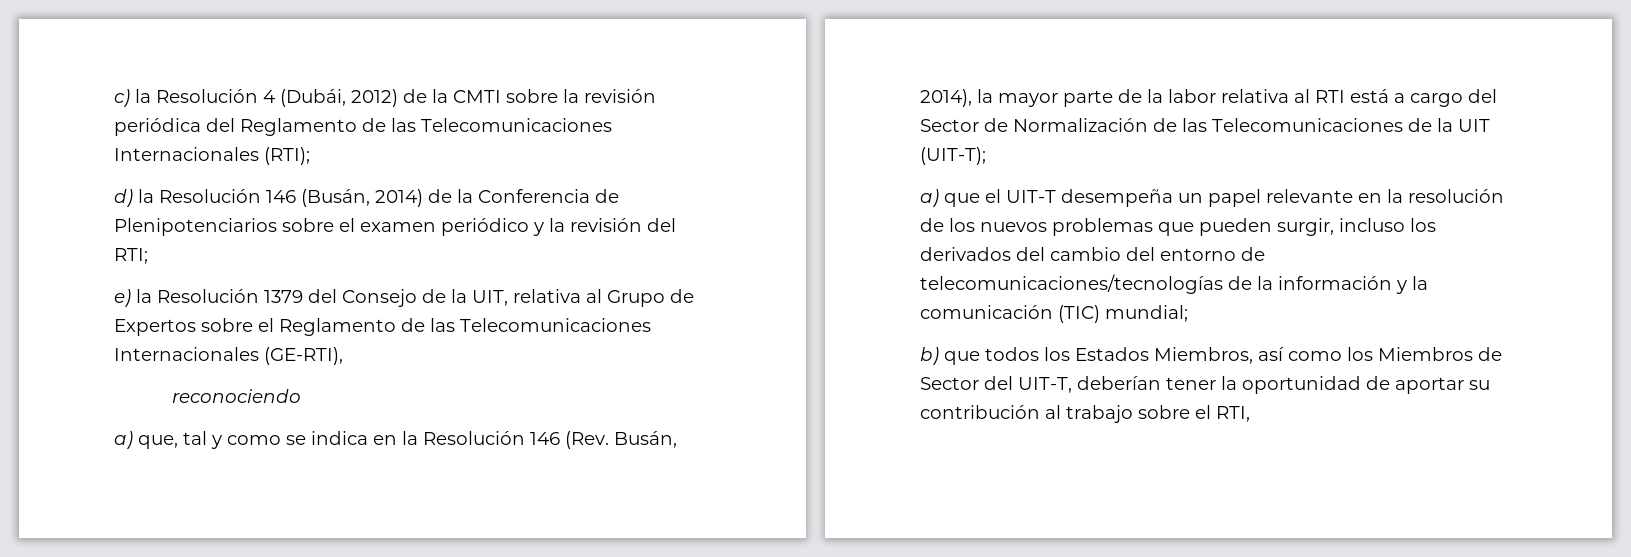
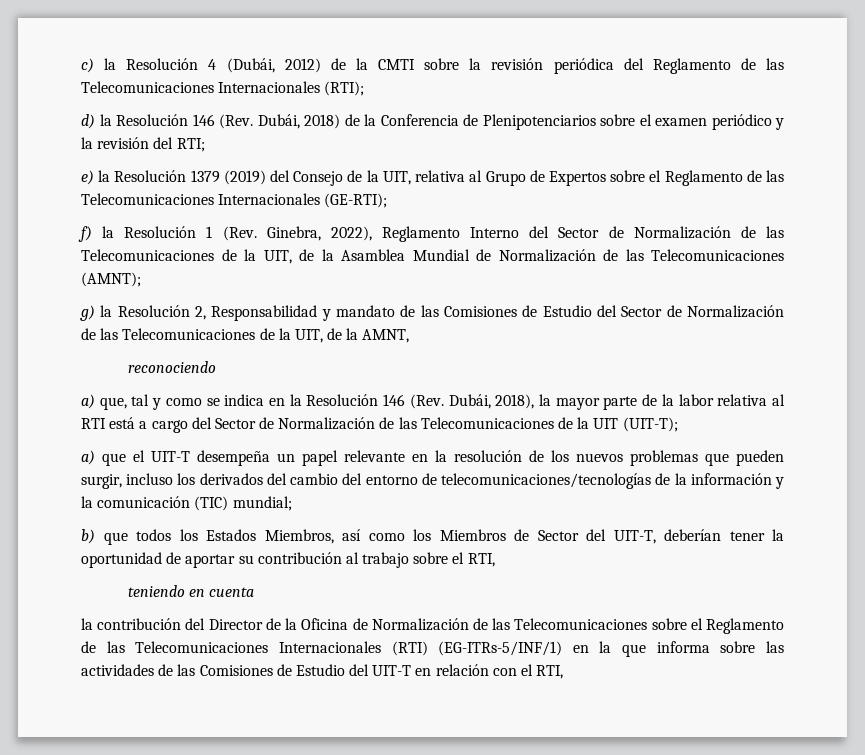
- d) la Resolución 146 (Busán, 2014) de la Conferencia de Plenipotenciarios sobre el examen periódico y la revisión del RTI;
+ d) la Resolución 146 (Rev. Dubái, 2018) de la Conferencia de Plenipotenciarios sobre el examen periódico y la revisión del RTI;
- e) la Resolución 1379 del Consejo de la UIT, relativa al Grupo de Expertos sobre el Reglamento de las Telecomunicaciones Internacionales (GE-RTI),
+ e) la Resolución 1379 (2019) del Consejo de la UIT, relativa al Grupo de Expertos sobre el Reglamento de las Telecomunicaciones Internacionales (GE-RTI);
+ f) la Resolución 1 (Rev. Ginebra, 2022), Reglamento Interno del Sector de Normalización de las Telecomunicaciones de la UIT, de la Asamblea Mundial de Normalización de las Telecomunicaciones (AMNT);
+ g) la Resolución 2, Responsabilidad y mandato de las Comisiones de Estudio del Sector de Normalización de las Telecomunicaciones de la UIT, de la AMNT,
- a) que, tal y como se indica en la Resolución 146 (Rev. Busán, 2014), la mayor parte de la labor relativa al RTI está a cargo del Sector de Normalización de las Telecomunicaciones de la UIT (UIT-T);
+ a) que, tal y como se indica en la Resolución 146 (Rev. Dubái, 2018), la mayor parte de la labor relativa al RTI está a cargo del Sector de Normalización de las Telecomunicaciones de la UIT (UIT-T);
+ teniendo en cuenta
+ la contribución del Director de la Oficina de Normalización de las Telecomunicaciones sobre el Reglamento de las Telecomunicaciones Internacionales (RTI) (EG-ITRs-5/INF/1) en la que informa sobre las actividades de las Comisiones de Estudio del UIT-T en relación con el RTI,

